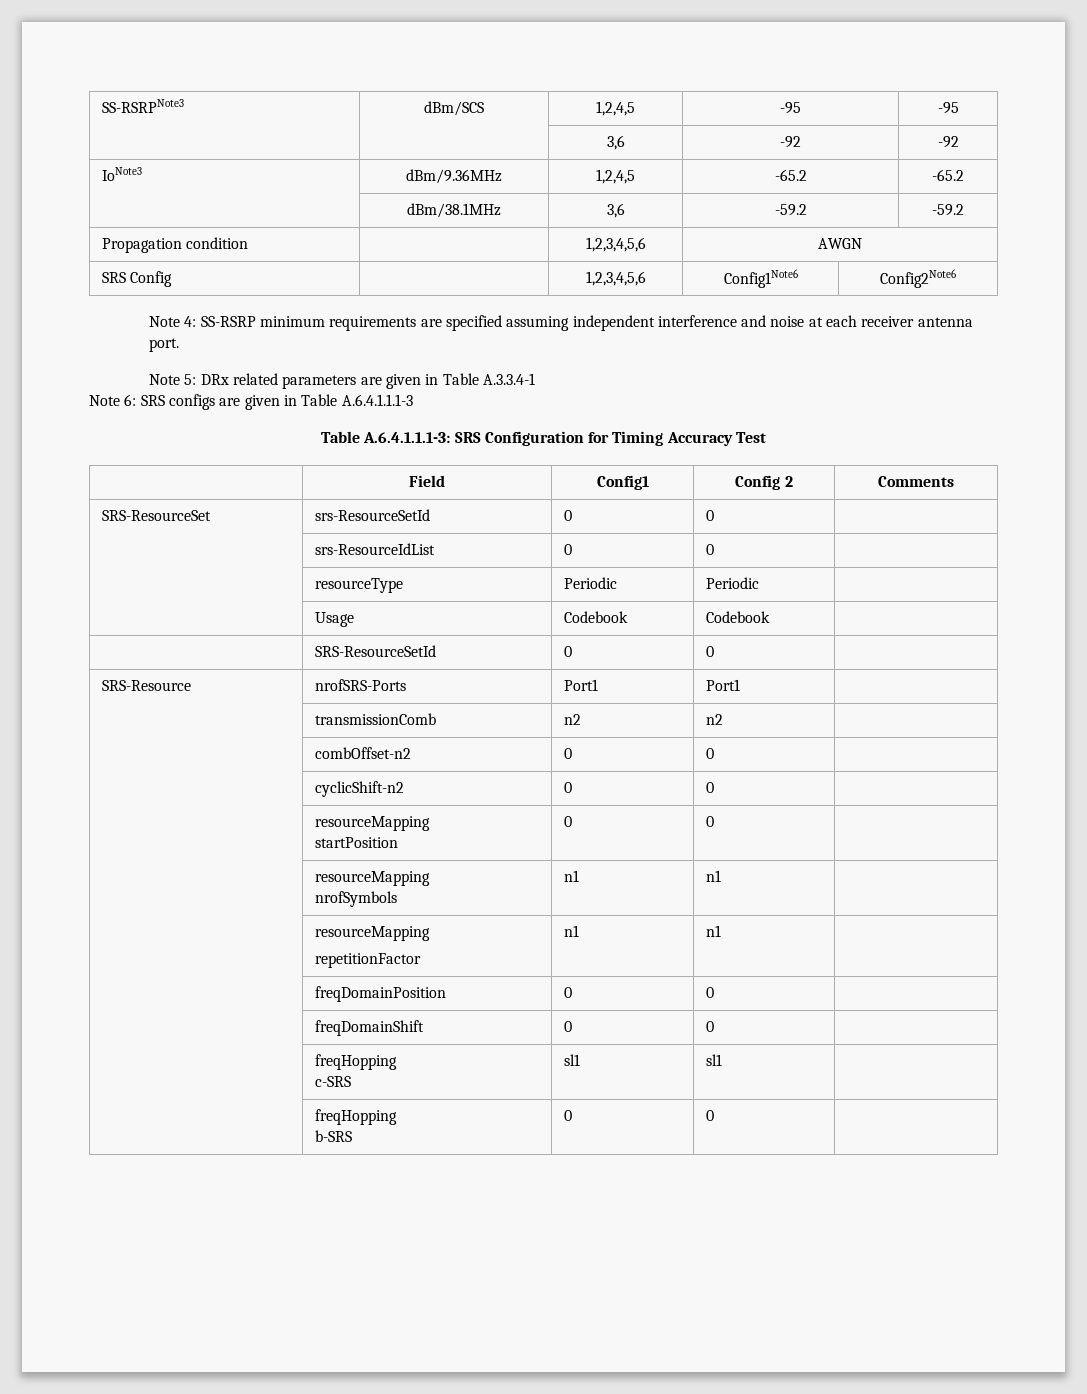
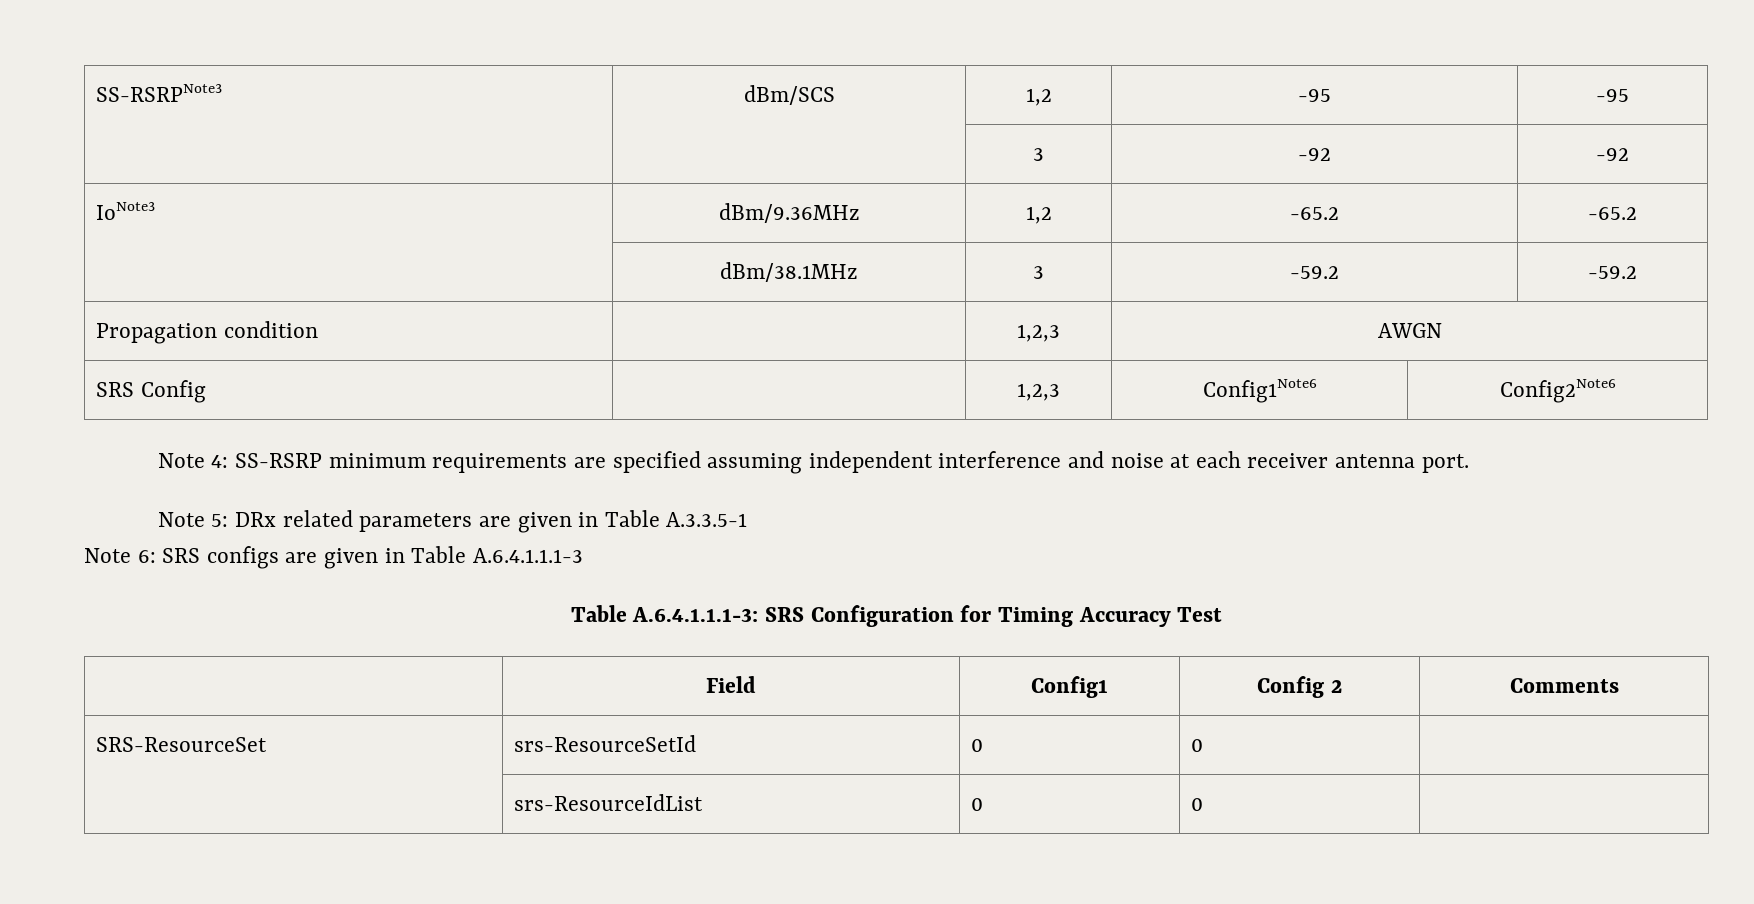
- SS-RSRPNote3 | dBm/SCS | 1,2,4,5 | -95 | -95
+ SS-RSRPNote3 | dBm/SCS | 1,2 | -95 | -95
- | | 3,6 | -92 | -92
+ | | 3 | -92 | -92
- IoNote3 | dBm/9.36MHz | 1,2,4,5 | -65.2 | -65.2
+ IoNote3 | dBm/9.36MHz | 1,2 | -65.2 | -65.2
- | dBm/38.1MHz | 3,6 | -59.2 | -59.2
+ | dBm/38.1MHz | 3 | -59.2 | -59.2
- Propagation condition | | 1,2,3,4,5,6 | AWGN
+ Propagation condition | | 1,2,3 | AWGN
- SRS Config | | 1,2,3,4,5,6 | Config1Note6 | Config2Note6
+ SRS Config | | 1,2,3 | Config1Note6 | Config2Note6
- Note 5: DRx related parameters are given in Table A.3.3.4-1
+ Note 5: DRx related parameters are given in Table A.3.3.5-1
- | resourceType | Periodic | Periodic |
- | Usage | Codebook | Codebook |
- | SRS-ResourceSetId | 0 | 0 |
- SRS-Resource | nrofSRS-Ports | Port1 | Port1 |
- | transmissionComb | n2 | n2 |
- | combOffset-n2 | 0 | 0 |
- | cyclicShift-n2 | 0 | 0 |
- | resourceMapping
- startPosition | 0 | 0 |
- | resourceMapping
- nrofSymbols | n1 | n1 |
- | resourceMapping
- repetitionFactor | n1 | n1 |
- | freqDomainPosition | 0 | 0 |
- | freqDomainShift | 0 | 0 |
- | freqHopping
- c-SRS | sl1 | sl1 |
- | freqHopping
- b-SRS | 0 | 0 |

